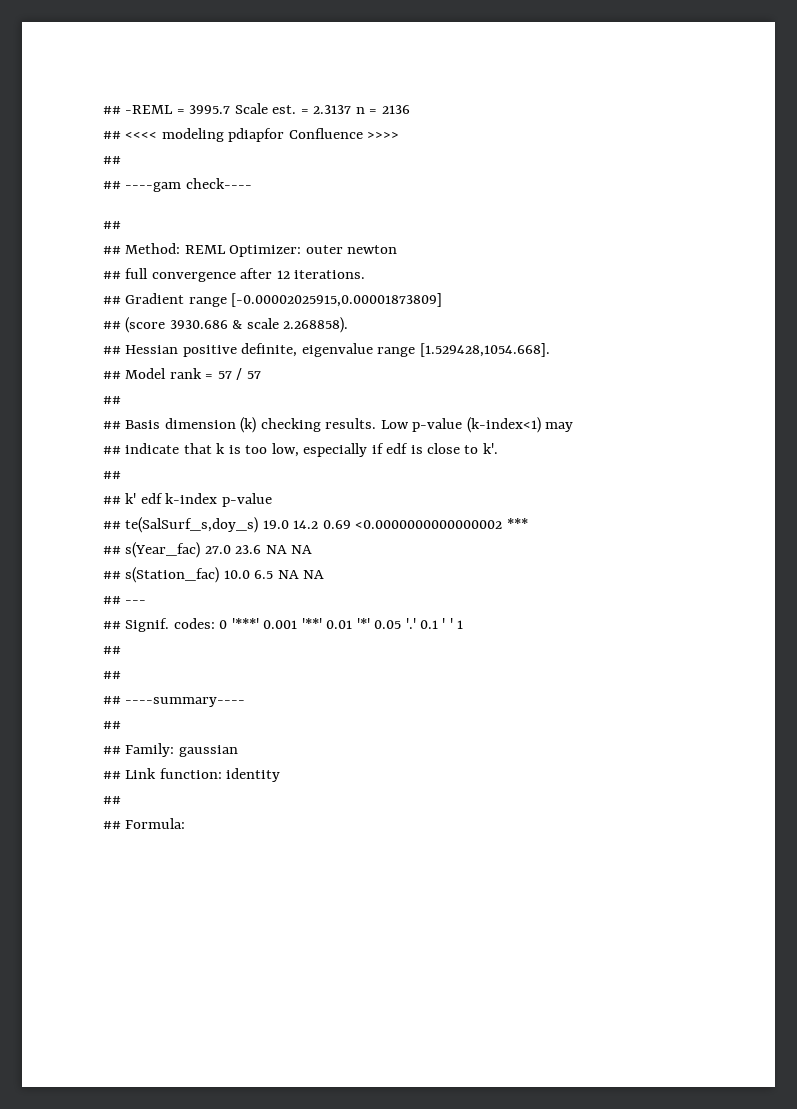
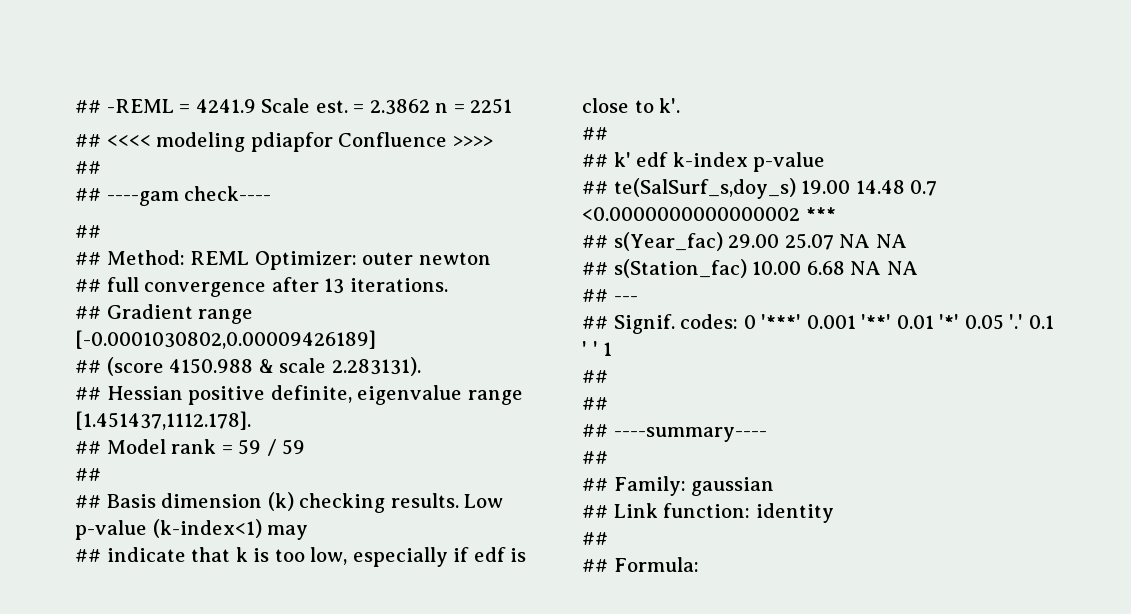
- ## -REML = 3995.7 Scale est.
+ ## -REML = 4241.9 Scale est.
- = 2.3137 n = 2136
+ = 2.3862 n = 2251
- ## full convergence after 12 iterations.
+ ## full convergence after 13 iterations.
- ## Gradient range [-0.00002025915,0.00001873809]
+ ## Gradient range [-0.0001030802,0.00009426189]
- ## (score 3930.686 & scale 2.268858).
+ ## (score 4150.988 & scale 2.283131).
- ## Hessian positive definite, eigenvalue range [1.529428,1054.668].
+ ## Hessian positive definite, eigenvalue range [1.451437,1112.178].
- ## Model rank = 57 / 57
+ ## Model rank = 59 / 59
- ## te(SalSurf_s,doy_s) 19.0 14.2 0.69 <0.0000000000000002 ***
+ ## te(SalSurf_s,doy_s) 19.00 14.48 0.7 <0.0000000000000002 ***
- ## s(Year_fac) 27.0 23.6 NA NA
+ ## s(Year_fac) 29.00 25.07 NA NA
- ## s(Station_fac) 10.0 6.5 NA NA
+ ## s(Station_fac) 10.00 6.68 NA NA

